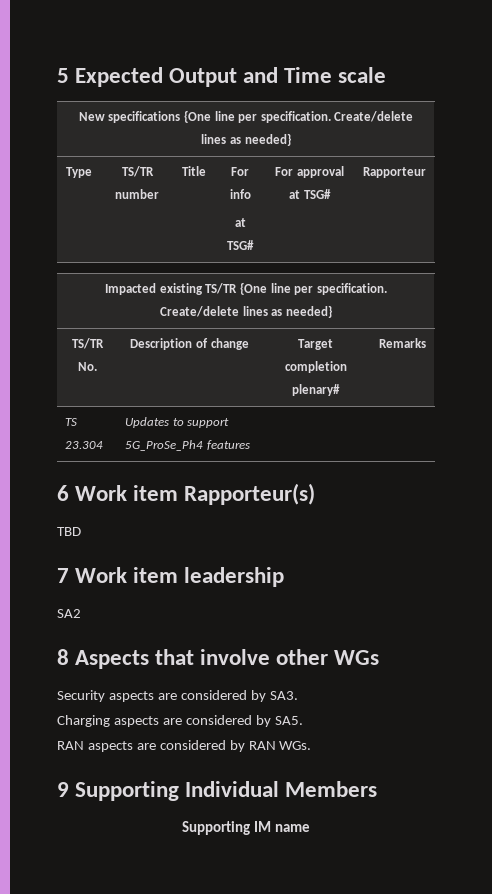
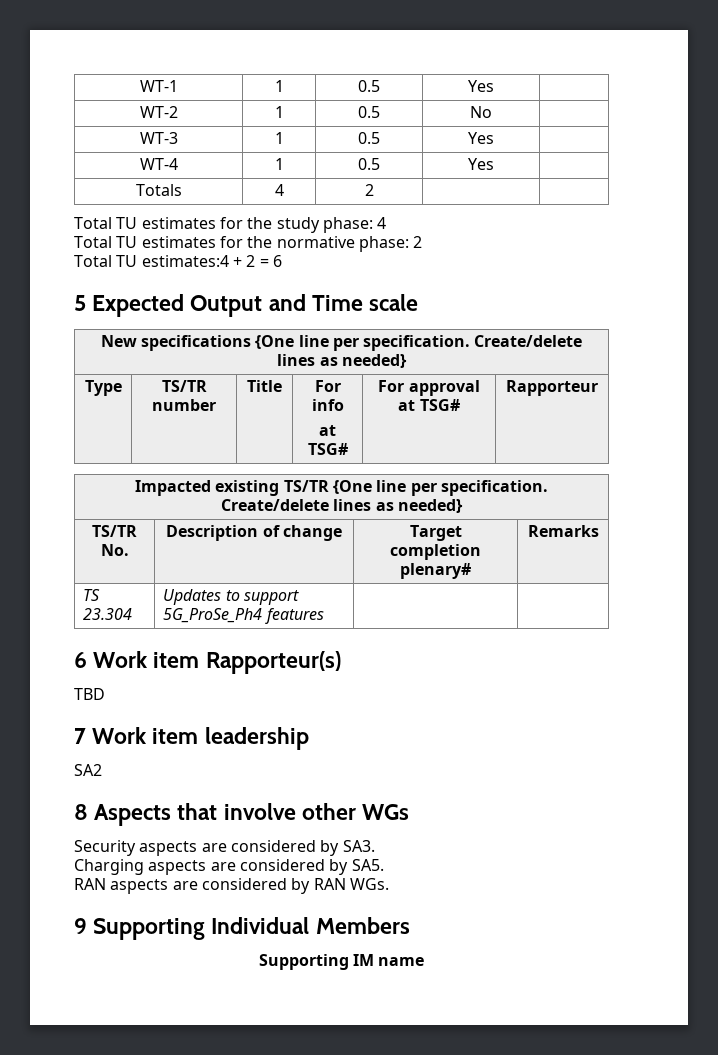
+ WT-1 | 1 | 0.5 | Yes |
+ WT-2 | 1 | 0.5 | No |
+ WT-3 | 1 | 0.5 | Yes |
+ WT-4 | 1 | 0.5 | Yes |
+ Totals | 4 | 2 | |
+ Total TU estimates for the study phase: 4
+ Total TU estimates for the normative phase: 2
+ Total TU estimates:4 + 2 = 6

